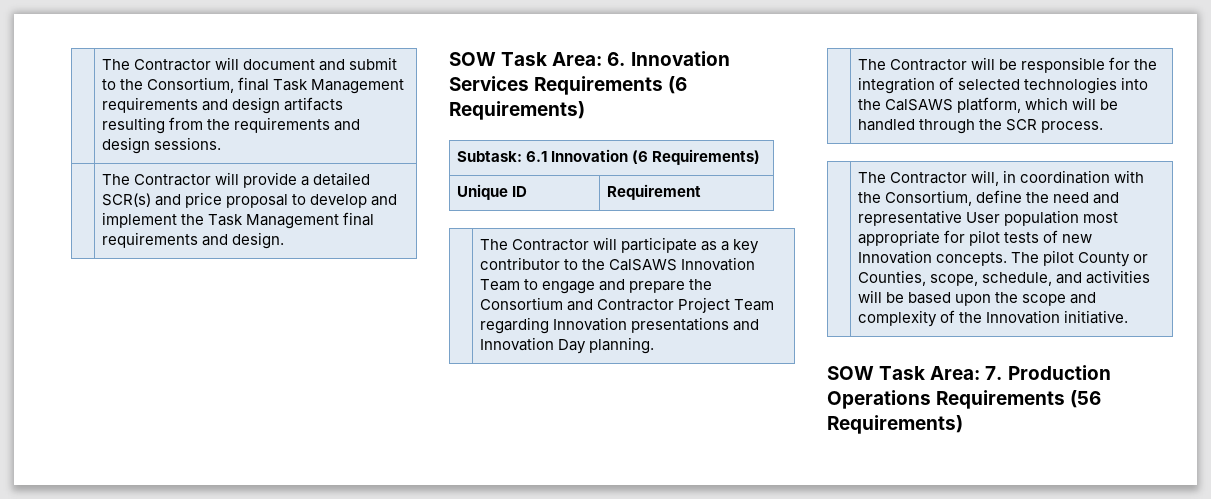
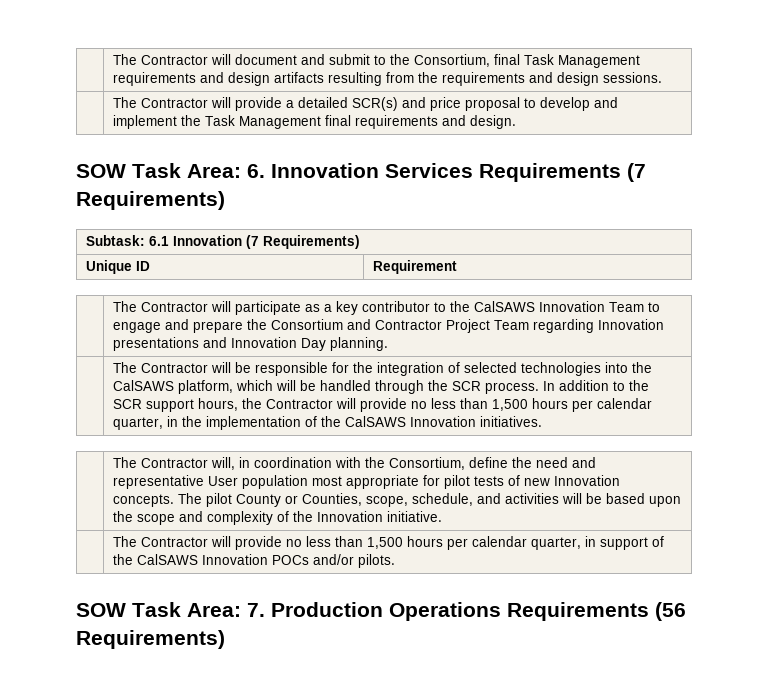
- SOW Task Area: 6. Innovation Services Requirements (6 Requirements)
+ SOW Task Area: 6. Innovation Services Requirements (7 Requirements)
- Subtask: 6.1 Innovation (6 Requirements)
+ Subtask: 6.1 Innovation (7 Requirements)
+ In addition to the SCR support hours, the Contractor will provide no less than 1,500 hours per calendar quarter, in the implementation of the CalSAWS Innovation initiatives.
+ | The Contractor will provide no less than 1,500 hours per calendar quarter, in support of the CalSAWS Innovation POCs and/or pilots.

